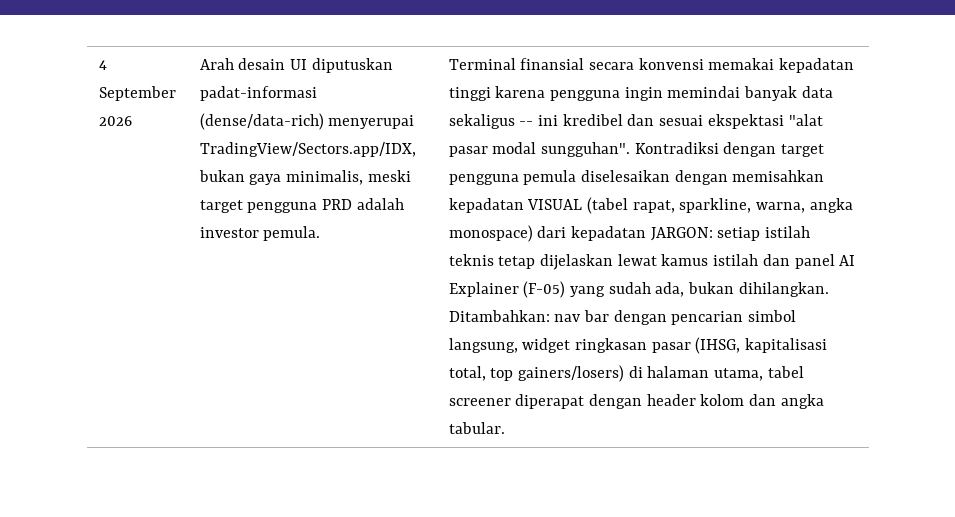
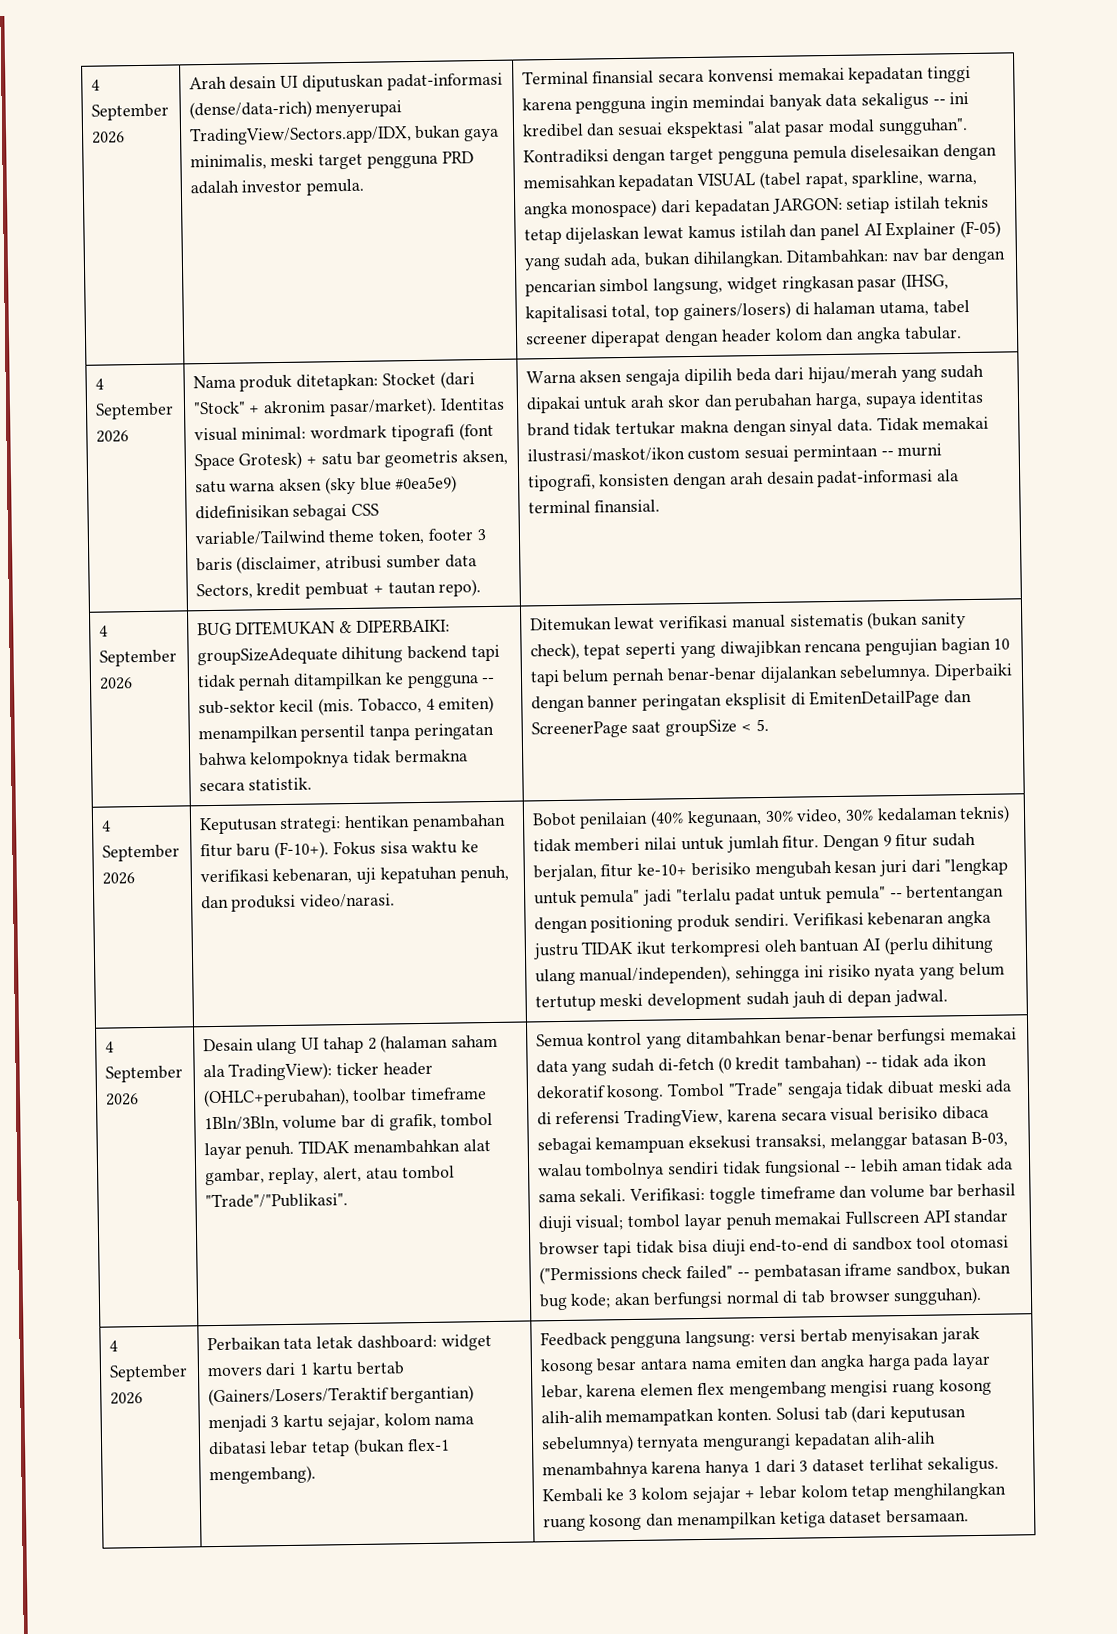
+ 4 September 2026 | Nama produk ditetapkan: Stocket (dari "Stock" + akronim pasar/market). Identitas visual minimal: wordmark tipografi (font Space Grotesk) + satu bar geometris aksen, satu warna aksen (sky blue #0ea5e9) didefinisikan sebagai CSS variable/Tailwind theme token, footer 3 baris (disclaimer, atribusi sumber data Sectors, kredit pembuat + tautan repo). | Warna aksen sengaja dipilih beda dari hijau/merah yang sudah dipakai untuk arah skor dan perubahan harga, supaya identitas brand tidak tertukar makna dengan sinyal data. Tidak memakai ilustrasi/maskot/ikon custom sesuai permintaan -- murni tipografi, konsisten dengan arah desain padat-informasi ala terminal finansial.
+ 4 September 2026 | BUG DITEMUKAN & DIPERBAIKI: groupSizeAdequate dihitung backend tapi tidak pernah ditampilkan ke pengguna -- sub-sektor kecil (mis. Tobacco, 4 emiten) menampilkan persentil tanpa peringatan bahwa kelompoknya tidak bermakna secara statistik. | Ditemukan lewat verifikasi manual sistematis (bukan sanity check), tepat seperti yang diwajibkan rencana pengujian bagian 10 tapi belum pernah benar-benar dijalankan sebelumnya. Diperbaiki dengan banner peringatan eksplisit di EmitenDetailPage dan ScreenerPage saat groupSize < 5.
+ 4 September 2026 | Keputusan strategi: hentikan penambahan fitur baru (F-10+). Fokus sisa waktu ke verifikasi kebenaran, uji kepatuhan penuh, dan produksi video/narasi. | Bobot penilaian (40% kegunaan, 30% video, 30% kedalaman teknis) tidak memberi nilai untuk jumlah fitur. Dengan 9 fitur sudah berjalan, fitur ke-10+ berisiko mengubah kesan juri dari "lengkap untuk pemula" jadi "terlalu padat untuk pemula" -- bertentangan dengan positioning produk sendiri. Verifikasi kebenaran angka justru TIDAK ikut terkompresi oleh bantuan AI (perlu dihitung ulang manual/independen), sehingga ini risiko nyata yang belum tertutup meski development sudah jauh di depan jadwal.
+ 4 September 2026 | Desain ulang UI tahap 2 (halaman saham ala TradingView): ticker header (OHLC+perubahan), toolbar timeframe 1Bln/3Bln, volume bar di grafik, tombol layar penuh. TIDAK menambahkan alat gambar, replay, alert, atau tombol "Trade"/"Publikasi". | Semua kontrol yang ditambahkan benar-benar berfungsi memakai data yang sudah di-fetch (0 kredit tambahan) -- tidak ada ikon dekoratif kosong. Tombol "Trade" sengaja tidak dibuat meski ada di referensi TradingView, karena secara visual berisiko dibaca sebagai kemampuan eksekusi transaksi, melanggar batasan B-03, walau tombolnya sendiri tidak fungsional -- lebih aman tidak ada sama sekali. Verifikasi: toggle timeframe dan volume bar berhasil diuji visual; tombol layar penuh memakai Fullscreen API standar browser tapi tidak bisa diuji end-to-end di sandbox tool otomasi ("Permissions check failed" -- pembatasan iframe sandbox, bukan bug kode; akan berfungsi normal di tab browser sungguhan).
+ 4 September 2026 | Perbaikan tata letak dashboard: widget movers dari 1 kartu bertab (Gainers/Losers/Teraktif bergantian) menjadi 3 kartu sejajar, kolom nama dibatasi lebar tetap (bukan flex-1 mengembang). | Feedback pengguna langsung: versi bertab menyisakan jarak kosong besar antara nama emiten dan angka harga pada layar lebar, karena elemen flex mengembang mengisi ruang kosong alih-alih memampatkan konten. Solusi tab (dari keputusan sebelumnya) ternyata mengurangi kepadatan alih-alih menambahnya karena hanya 1 dari 3 dataset terlihat sekaligus. Kembali ke 3 kolom sejajar + lebar kolom tetap menghilangkan ruang kosong dan menampilkan ketiga dataset bersamaan.

